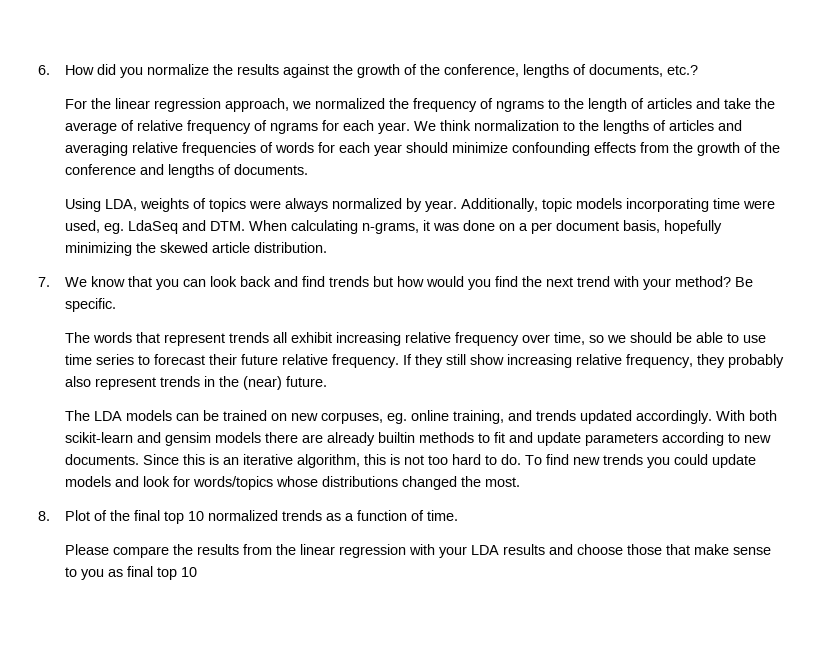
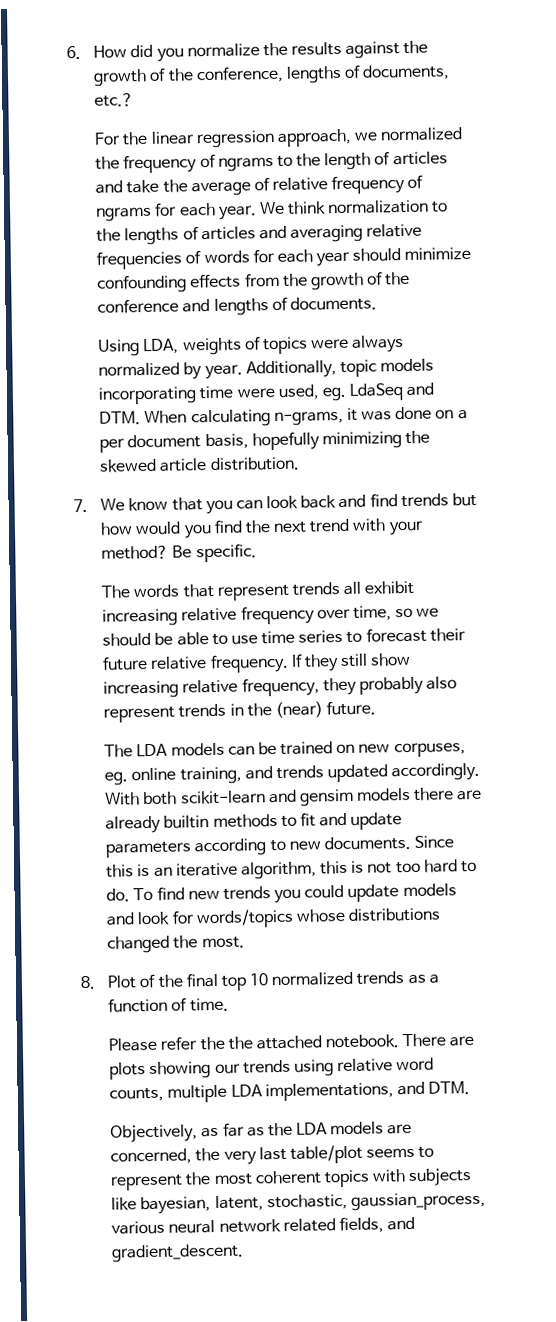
- Please compare the results from the linear regression with your LDA results and choose those that make sense to you as final top 10
+ Please refer the the attached notebook. There are plots showing our trends using relative word counts, multiple LDA implementations, and DTM.
+ Objectively, as far as the LDA models are concerned, the very last table/plot seems to represent the most coherent topics with subjects like bayesian, latent, stochastic, gaussian_process, various neural network related fields, and gradient_descent.

